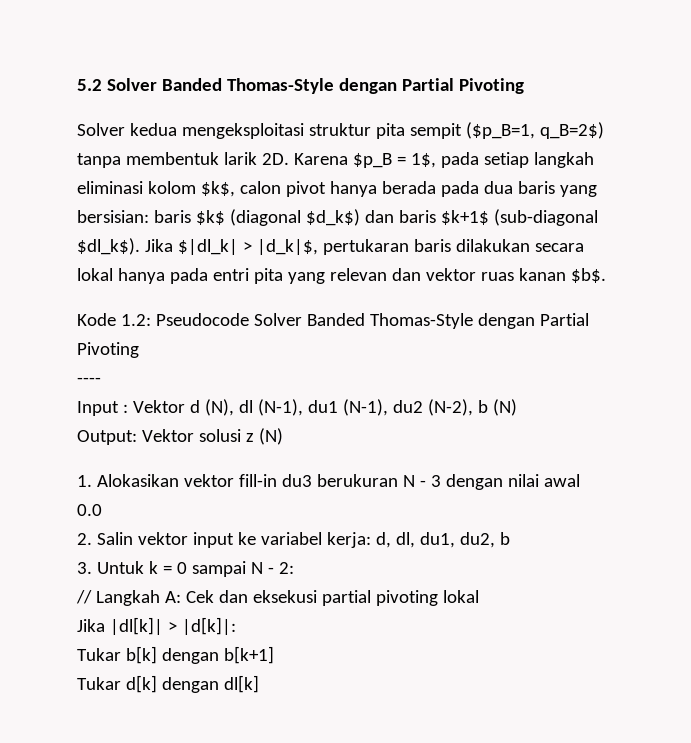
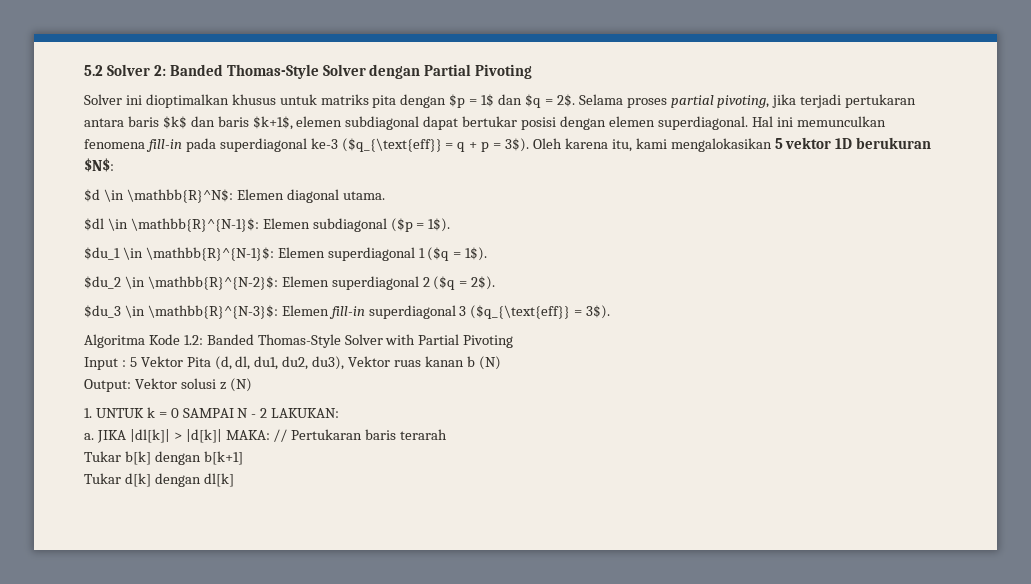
- 5.2 Solver Banded Thomas-Style dengan Partial Pivoting
+ 5.2 Solver 2: Banded Thomas-Style Solver dengan Partial Pivoting
- Solver kedua mengeksploitasi struktur pita sempit ($p_B=1, q_B=2$) tanpa membentuk larik 2D. Karena $p_B = 1$, pada setiap langkah eliminasi kolom $k$, calon pivot hanya berada pada dua baris yang bersisian: baris $k$ (diagonal $d_k$) dan baris $k+1$ (sub-diagonal $dl_k$). Jika $|dl_k| > |d_k|$, pertukaran baris dilakukan secara lokal hanya pada entri pita yang relevan dan vektor ruas kanan $b$.
- Kode 1.2: Pseudocode Solver Banded Thomas-Style dengan Partial Pivoting
- ----
+ Solver ini dioptimalkan khusus untuk matriks pita dengan $p = 1$ dan $q = 2$. Selama proses partial pivoting, jika terjadi pertukaran antara baris $k$ dan baris $k+1$, elemen subdiagonal dapat bertukar posisi dengan elemen superdiagonal. Hal ini memunculkan fenomena fill-in pada superdiagonal ke-3 ($q_{\text{eff}} = q + p = 3$). Oleh karena itu, kami mengalokasikan 5 vektor 1D berukuran $N$:
+ $d \in \mathbb{R}^N$: Elemen diagonal utama.
+ $dl \in \mathbb{R}^{N-1}$: Elemen subdiagonal ($p = 1$).
+ $du_1 \in \mathbb{R}^{N-1}$: Elemen superdiagonal 1 ($q = 1$).
+ $du_2 \in \mathbb{R}^{N-2}$: Elemen superdiagonal 2 ($q = 2$).
+ $du_3 \in \mathbb{R}^{N-3}$: Elemen fill-in superdiagonal 3 ($q_{\text{eff}} = 3$).
+ Algoritma Kode 1.2: Banded Thomas-Style Solver with Partial Pivoting
- Input : Vektor d (N), dl (N-1), du1 (N-1), du2 (N-2), b (N)
+ Input : 5 Vektor Pita (d, dl, du1, du2, du3), Vektor ruas kanan b (N)
- 1. Alokasikan vektor fill-in du3 berukuran N - 3 dengan nilai awal 0.0
- 2. Salin vektor input ke variabel kerja: d, dl, du1, du2, b
- 3. Untuk k = 0 sampai N - 2:
- // Langkah A: Cek dan eksekusi partial pivoting lokal
- Jika |dl[k]| > |d[k]|:
+ 1. UNTUK k = 0 SAMPAI N - 2 LAKUKAN:
+ a. JIKA |dl[k]| > |d[k]| MAKA: // Pertukaran baris terarah

